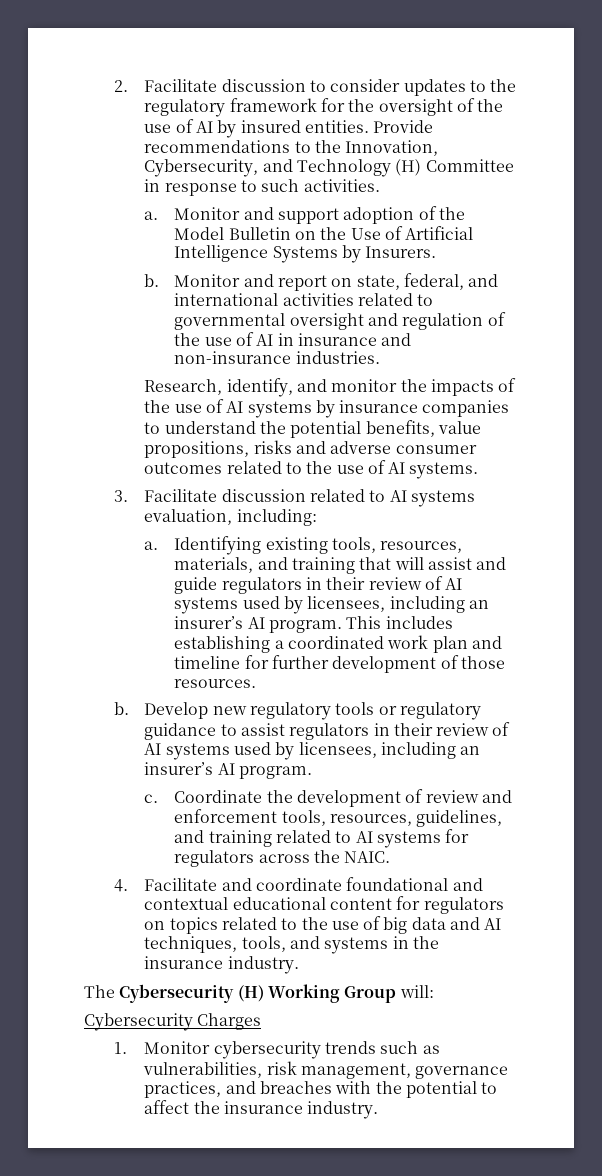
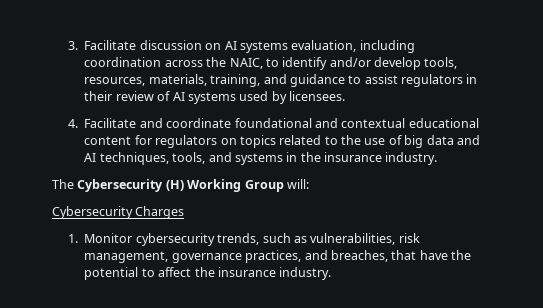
- 2. Facilitate discussion to consider updates to the regulatory framework for the oversight of the use of AI by insured entities. Provide recommendations to the Innovation, Cybersecurity, and Technology (H) Committee in response to such activities.
- a. Monitor and support adoption of the Model Bulletin on the Use of Artificial Intelligence Systems by Insurers.
- b. Monitor and report on state, federal, and international activities related to governmental oversight and regulation of the use of AI in insurance and non-insurance industries.
- Research, identify, and monitor the impacts of the use of AI systems by insurance companies to understand the potential benefits, value propositions, risks and adverse consumer outcomes related to the use of AI systems.
- 3. Facilitate discussion related to AI systems evaluation, including:
- a. Identifying existing tools, resources, materials, and training that will assist and guide regulators in their review of AI systems used by licensees, including an insurer’s AI program. This includes establishing a coordinated work plan and timeline for further development of those resources.
- b. Develop new regulatory tools or regulatory guidance to assist regulators in their review of AI systems used by licensees, including an insurer’s AI program.
- c. Coordinate the development of review and enforcement tools, resources, guidelines, and training related to AI systems for regulators across the NAIC.
+ 3. Facilitate discussion on AI systems evaluation, including coordination across the NAIC, to identify and/or develop tools, resources, materials, training, and guidance to assist regulators in their review of AI systems used by licensees.
- 1. Monitor cybersecurity trends such as vulnerabilities, risk management, governance practices, and breaches with the potential to affect the insurance industry.
+ 1. Monitor cybersecurity trends, such as vulnerabilities, risk management, governance practices, and breaches, that have the potential to affect the insurance industry.

